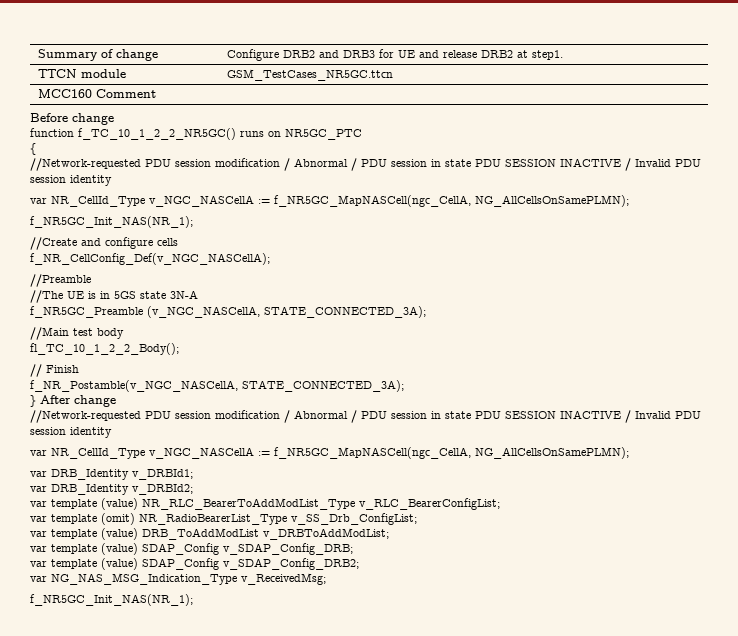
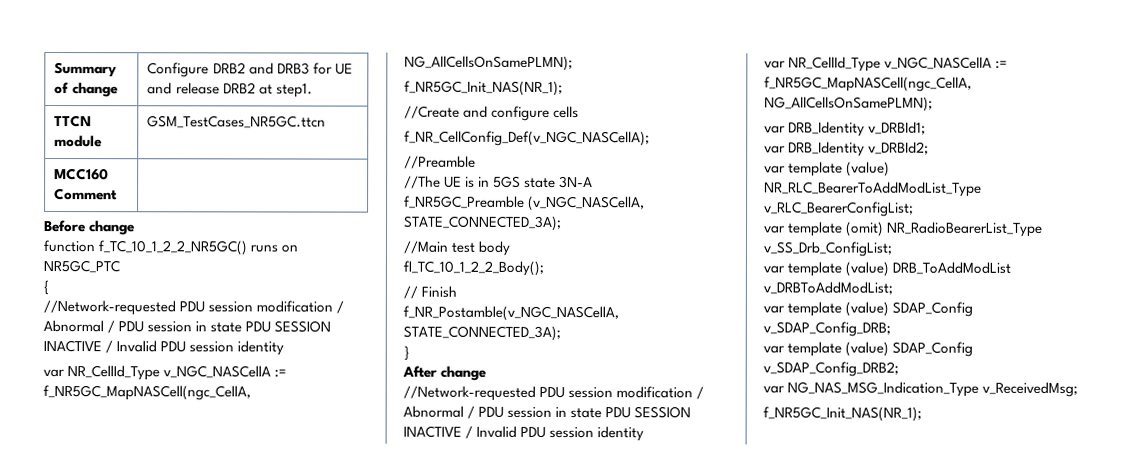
- } After change
+ }
+ After change

